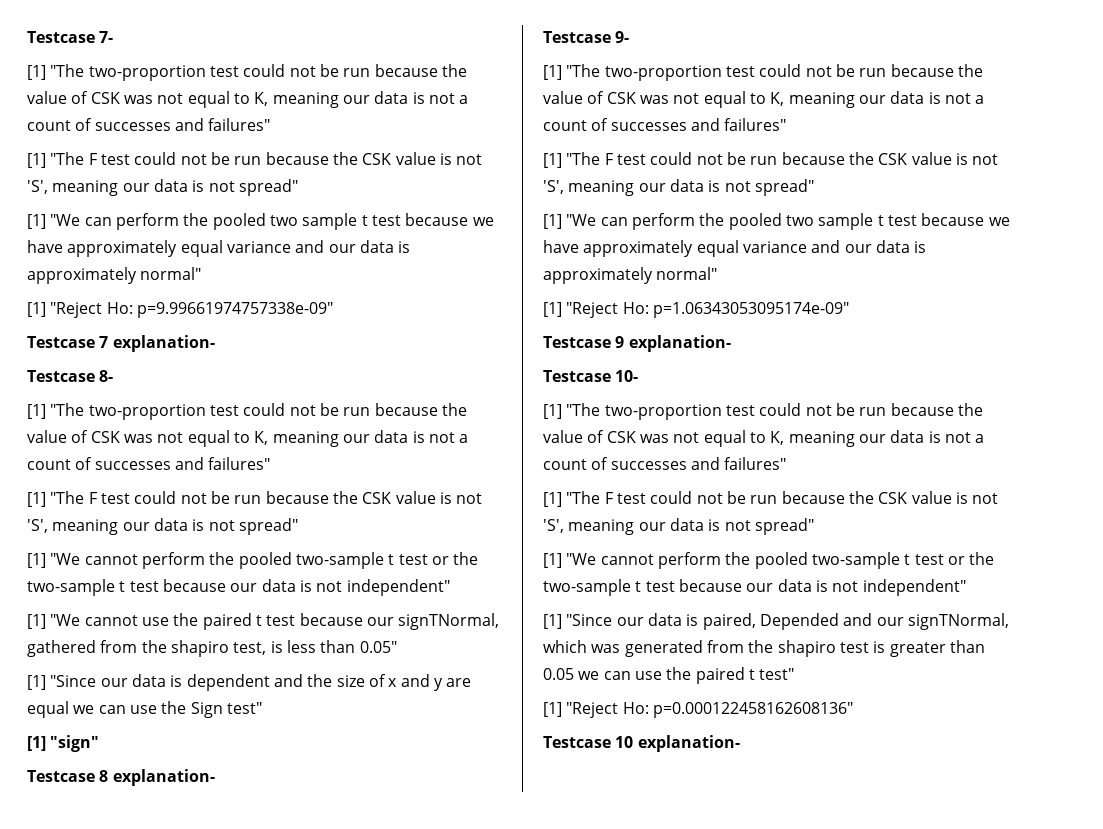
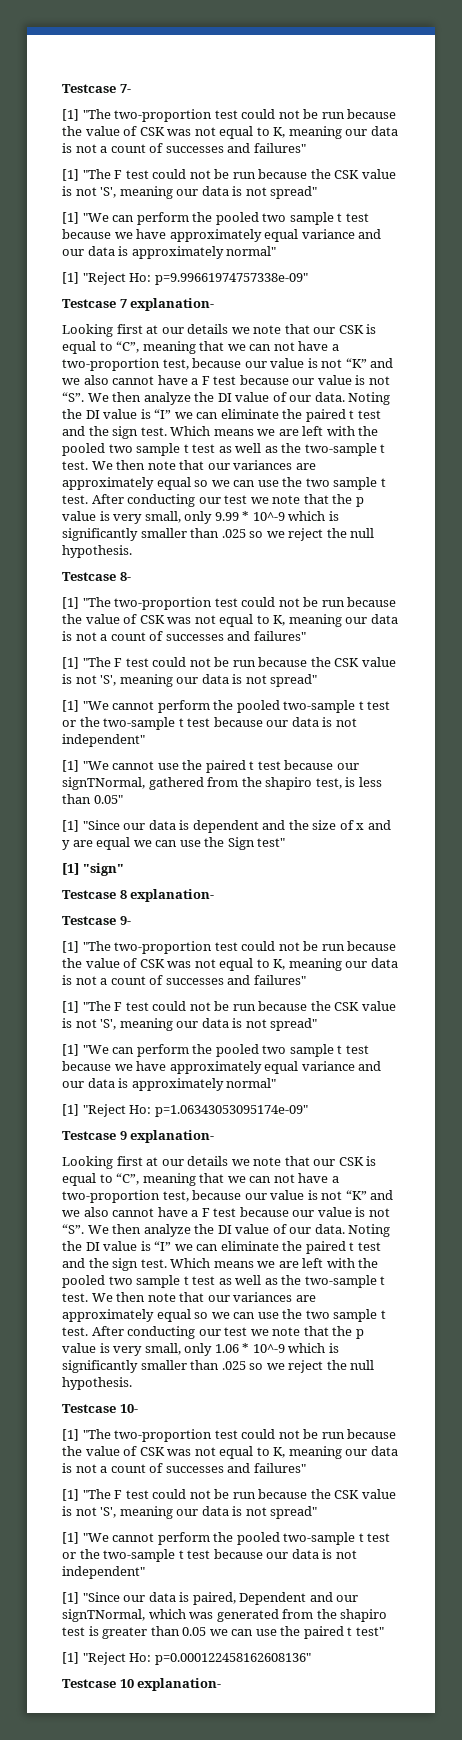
+ Looking first at our details we note that our CSK is equal to “C”, meaning that we can not have a two-proportion test, because our value is not “K” and we also cannot have a F test because our value is not “S”. We then analyze the DI value of our data. Noting the DI value is “I” we can eliminate the paired t test and the sign test. Which means we are left with the pooled two sample t test as well as the two-sample t test. We then note that our variances are approximately equal so we can use the two sample t test. After conducting our test we note that the p value is very small, only 9.99 * 10^-9 which is significantly smaller than .025 so we reject the null hypothesis.
+ Looking first at our details we note that our CSK is equal to “C”, meaning that we can not have a two-proportion test, because our value is not “K” and we also cannot have a F test because our value is not “S”. We then analyze the DI value of our data. Noting the DI value is “I” we can eliminate the paired t test and the sign test. Which means we are left with the pooled two sample t test as well as the two-sample t test. We then note that our variances are approximately equal so we can use the two sample t test. After conducting our test we note that the p value is very small, only 1.06 * 10^-9 which is significantly smaller than .025 so we reject the null hypothesis.
- [1] "Since our data is paired, Depended and our signTNormal, which was generated from the shapiro test is greater than 0.05 we can use the paired t test"
+ [1] "Since our data is paired, Dependent and our signTNormal, which was generated from the shapiro test is greater than 0.05 we can use the paired t test"

